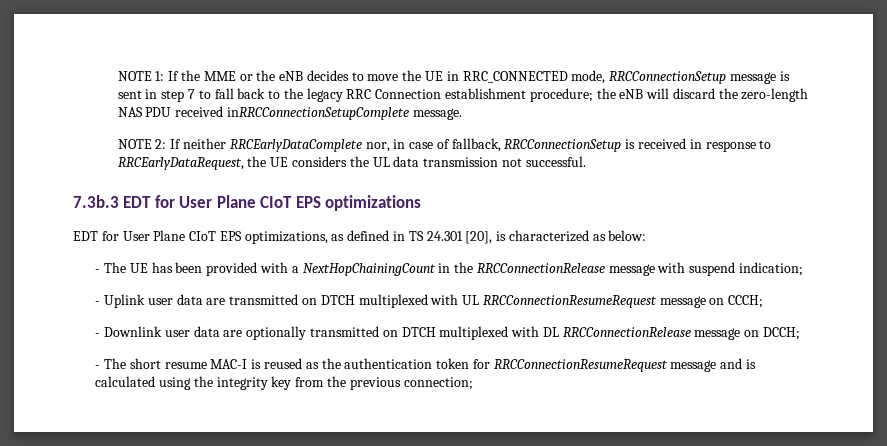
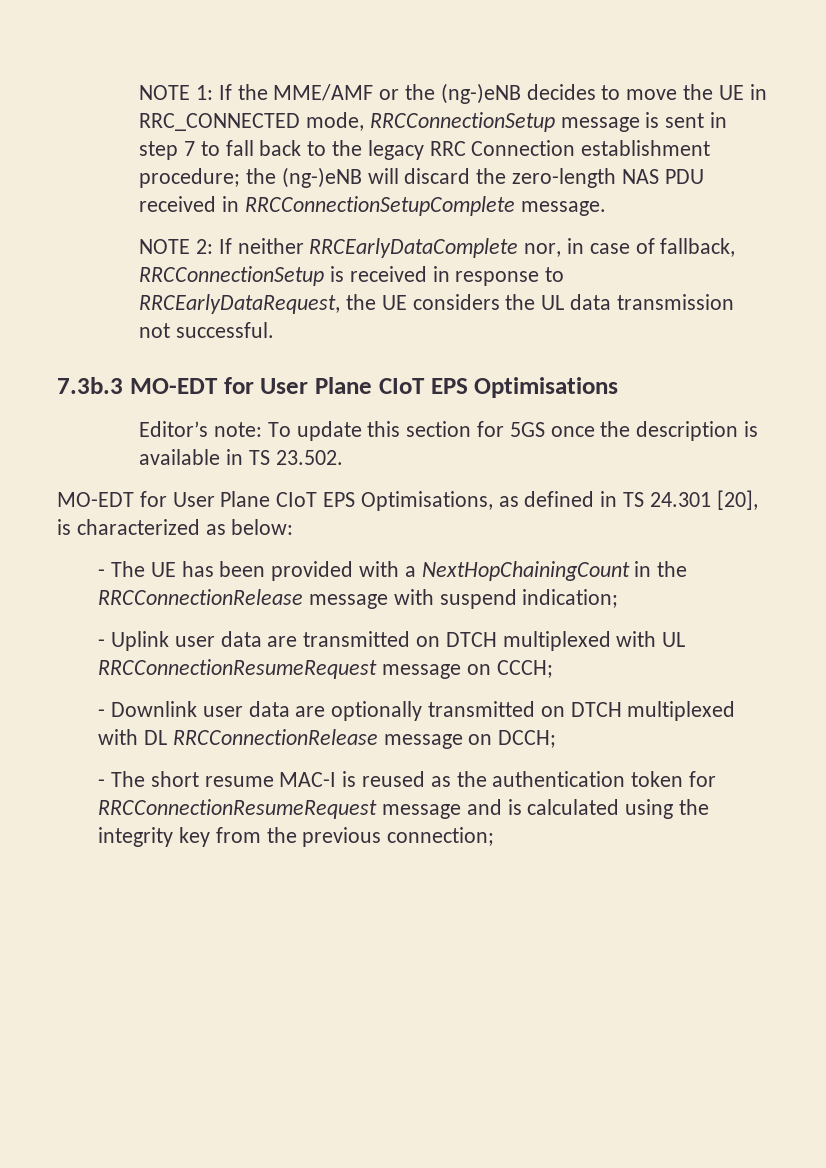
- NOTE 1: If the MME or the eNB decides to move the UE in RRC_CONNECTED mode, RRCConnectionSetup message is sent in step 7 to fall back to the legacy RRC Connection establishment procedure; the eNB will discard the zero-length NAS PDU received inRRCConnectionSetupComplete message.
+ NOTE 1: If the MME/AMF or the (ng-)eNB decides to move the UE in RRC_CONNECTED mode, RRCConnectionSetup message is sent in step 7 to fall back to the legacy RRC Connection establishment procedure; the (ng-)eNB will discard the zero-length NAS PDU received in RRCConnectionSetupComplete message.
- 7.3b.3 EDT for User Plane CIoT EPS optimizations
- EDT for User Plane CIoT EPS optimizations, as defined in TS 24.301 [20], is characterized as below:
+ 7.3b.3 MO-EDT for User Plane CIoT EPS Optimisations
+ Editor’s note: To update this section for 5GS once the description is available in TS 23.502.
+ MO-EDT for User Plane CIoT EPS Optimisations, as defined in TS 24.301 [20], is characterized as below:

